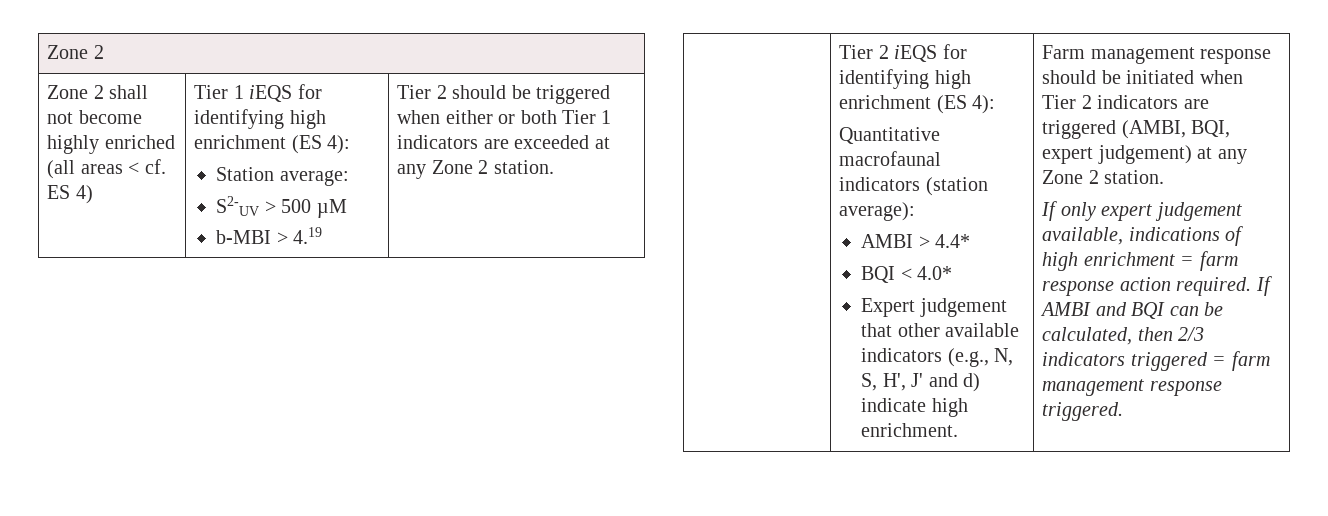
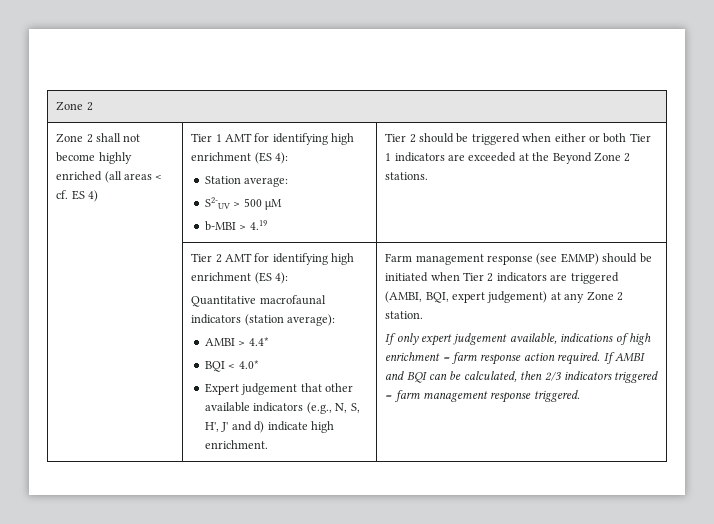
- Tier 1 iEQS for identifying high enrichment (ES 4):
+ Tier 1 AMT for identifying high enrichment (ES 4):
- Tier 2 should be triggered when either or both Tier 1 indicators are exceeded at any Zone 2 station.
- | Tier 2 iEQS for identifying high enrichment (ES 4):
+ Tier 2 should be triggered when either or both Tier 1 indicators are exceeded at the Beyond Zone 2 stations.
+ | Tier 2 AMT for identifying high enrichment (ES 4):
- Farm management response should be initiated when Tier 2 indicators are triggered (AMBI, BQI, expert judgement) at any Zone 2 station.
+ Farm management response (see EMMP) should be initiated when Tier 2 indicators are triggered (AMBI, BQI, expert judgement) at any Zone 2 station.

